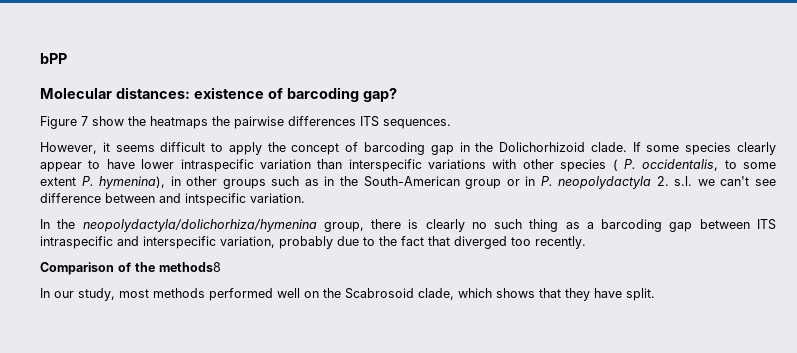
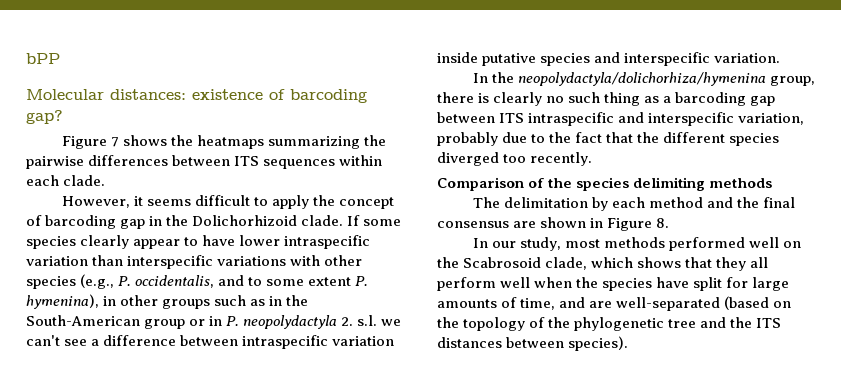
- Figure 7 show the heatmaps the pairwise differences ITS sequences.
+ Figure 7 shows the heatmaps summarizing the pairwise differences between ITS sequences within each clade.
- If some species clearly appear to have lower intraspecific variation than interspecific variations with other species ( P. occidentalis, to some extent P. hymenina), in other groups such as in the South-American group or in P. neopolydactyla 2. s.l. we can't see difference between and intspecific variation.
+ If some species clearly appear to have lower intraspecific variation than interspecific variations with other species (e.g., P. occidentalis, and to some extent P. hymenina), in other groups such as in the South-American group or in P. neopolydactyla 2. s.l. we can't see a difference between intraspecific variation inside putative species and interspecific variation.
- In the neopolydactyla/dolichorhiza/hymenina group, there is clearly no such thing as a barcoding gap between ITS intraspecific and interspecific variation, probably due to the fact that diverged too recently.
+ In the neopolydactyla/dolichorhiza/hymenina group, there is clearly no such thing as a barcoding gap between ITS intraspecific and interspecific variation, probably due to the fact that the different species diverged too recently.
- Comparison of the methods8
+ Comparison of the species delimiting methods
+ The delimitation by each method and the final consensus are shown in Figure 8.
- In our study, most methods performed well on the Scabrosoid clade, which shows that they have split.
+ In our study, most methods performed well on the Scabrosoid clade, which shows that they all perform well when the species have split for large amounts of time, and are well-separated (based on the topology of the phylogenetic tree and the ITS distances between species).

